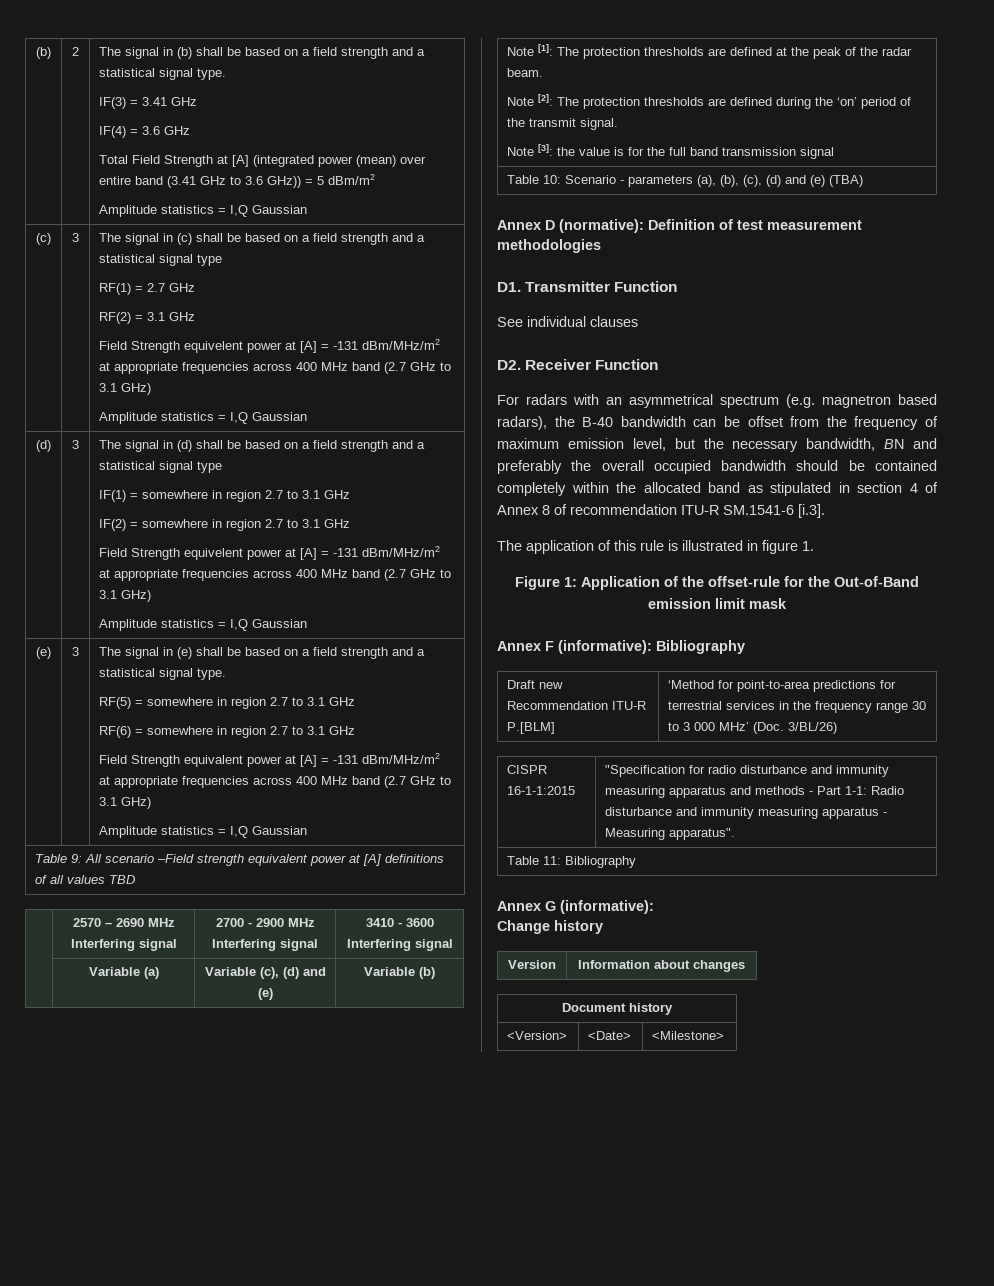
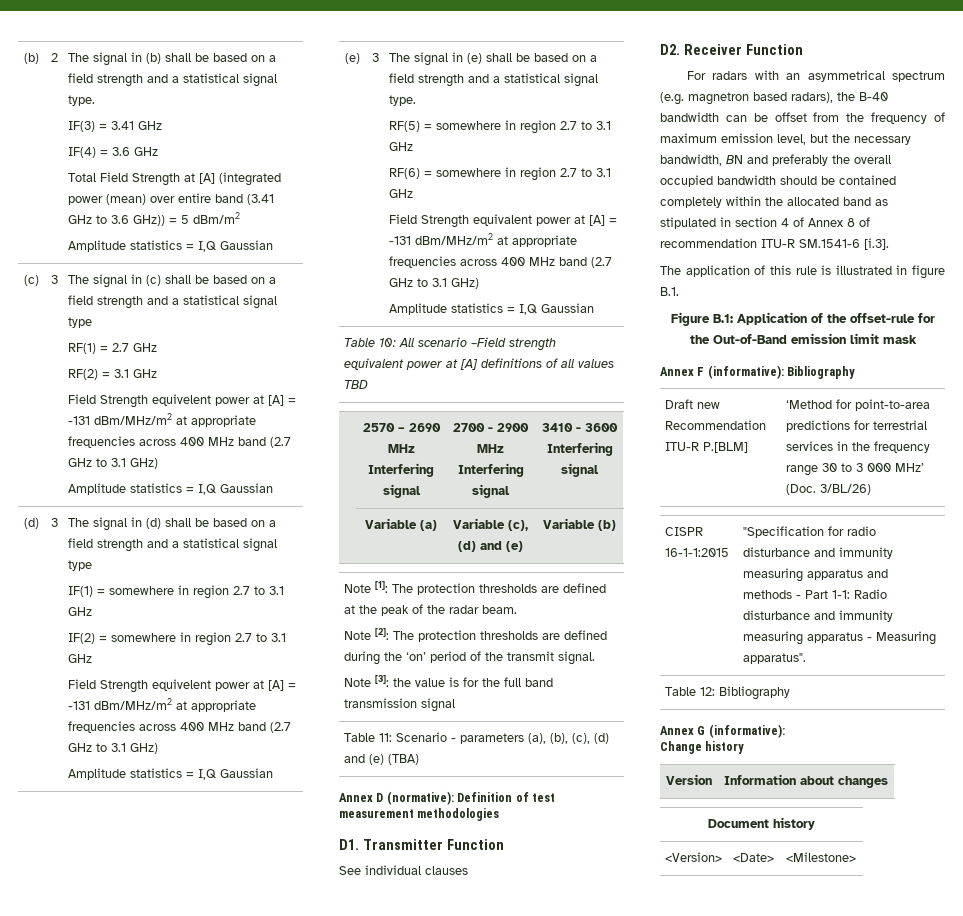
- Table 9: All scenario –Field strength equivalent power at [A] definitions of all values TBD
+ Table 10: All scenario –Field strength equivalent power at [A] definitions of all values TBD
- Table 10: Scenario - parameters (a), (b), (c), (d) and (e) (TBA)
+ Table 11: Scenario - parameters (a), (b), (c), (d) and (e) (TBA)
- The application of this rule is illustrated in figure 1.
+ The application of this rule is illustrated in figure B.1.
- Figure 1: Application of the offset-rule for the Out-of-Band emission limit mask
+ Figure B.1: Application of the offset-rule for the Out-of-Band emission limit mask
- Table 11: Bibliography
+ Table 12: Bibliography

